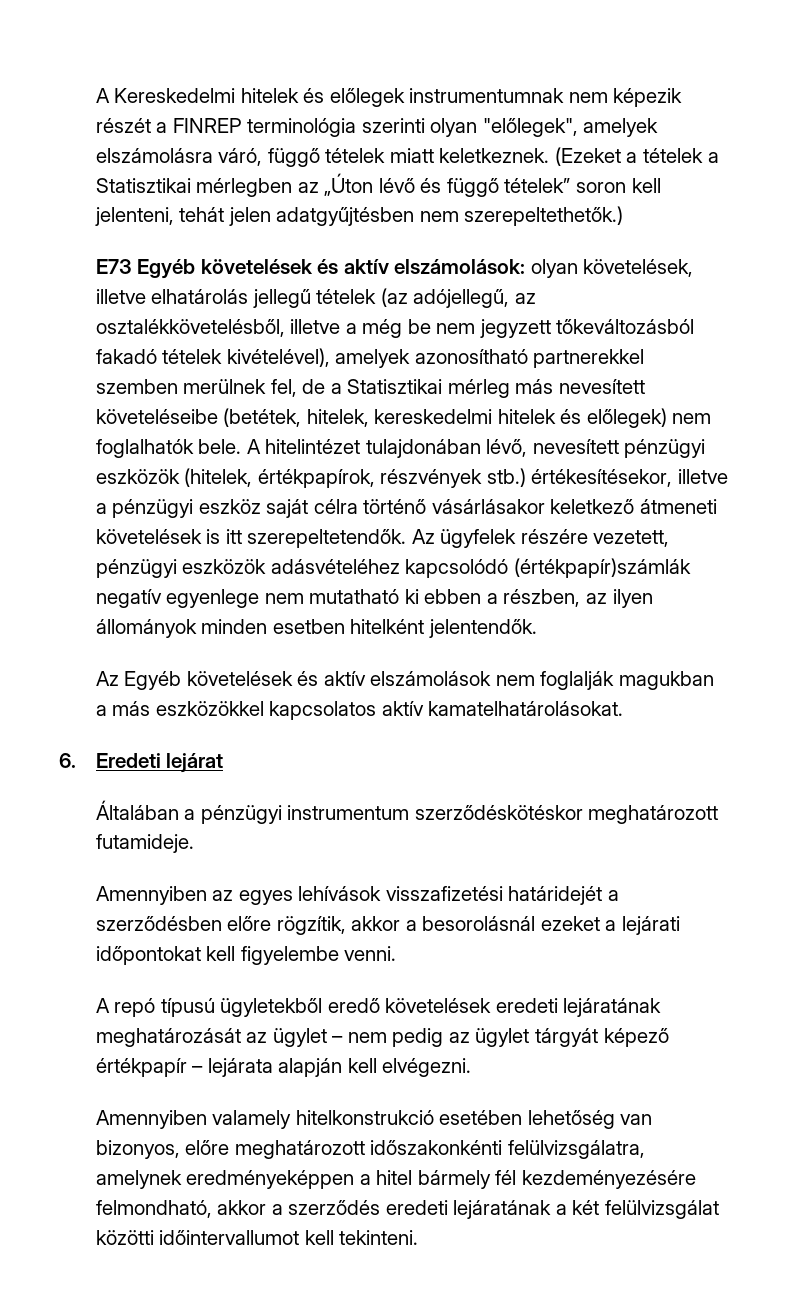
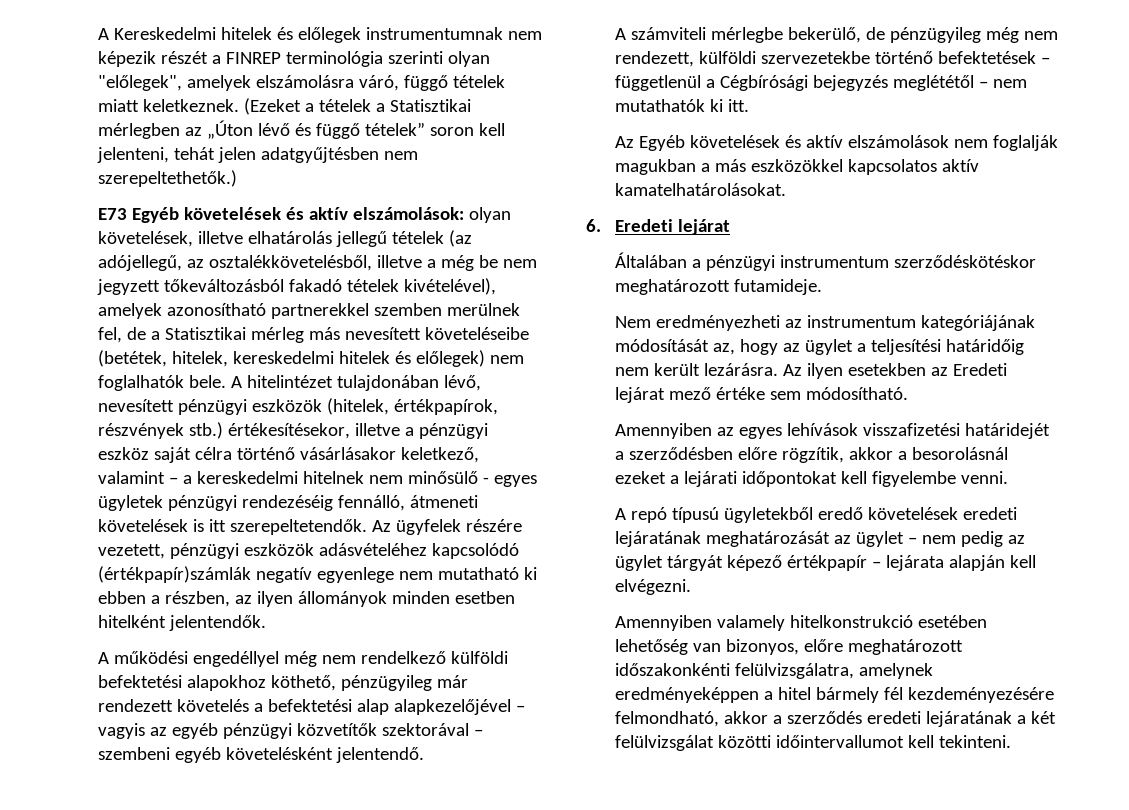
- A hitelintézet tulajdonában lévő, nevesített pénzügyi eszközök (hitelek, értékpapírok, részvények stb.) értékesítésekor, illetve a pénzügyi eszköz saját célra történő vásárlásakor keletkező átmeneti követelések is itt szerepeltetendők.
+ A hitelintézet tulajdonában lévő, nevesített pénzügyi eszközök (hitelek, értékpapírok, részvények stb.) értékesítésekor, illetve a pénzügyi eszköz saját célra történő vásárlásakor keletkező, valamint – a kereskedelmi hitelnek nem minősülő - egyes ügyletek pénzügyi rendezéséig fennálló, átmeneti követelések is itt szerepeltetendők.
+ A működési engedéllyel még nem rendelkező külföldi befektetési alapokhoz köthető, pénzügyileg már rendezett követelés a befektetési alap alapkezelőjével – vagyis az egyéb pénzügyi közvetítők szektorával – szembeni egyéb követelésként jelentendő.
+ A számviteli mérlegbe bekerülő, de pénzügyileg még nem rendezett, külföldi szervezetekbe történő befektetések – függetlenül a Cégbírósági bejegyzés meglététől – nem mutathatók ki itt.
+ Nem eredményezheti az instrumentum kategóriájának módosítását az, hogy az ügylet a teljesítési határidőig nem került lezárásra. Az ilyen esetekben az Eredeti lejárat mező értéke sem módosítható.

